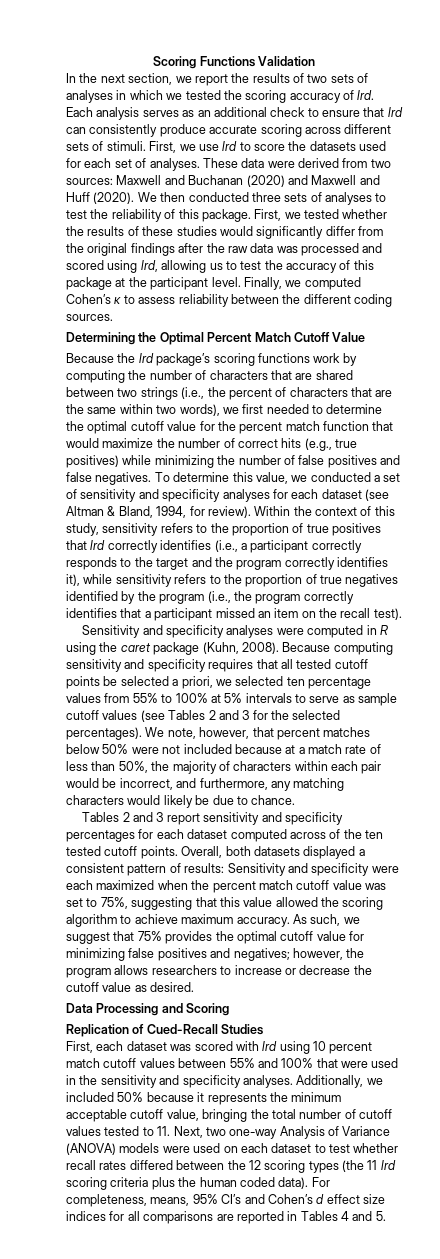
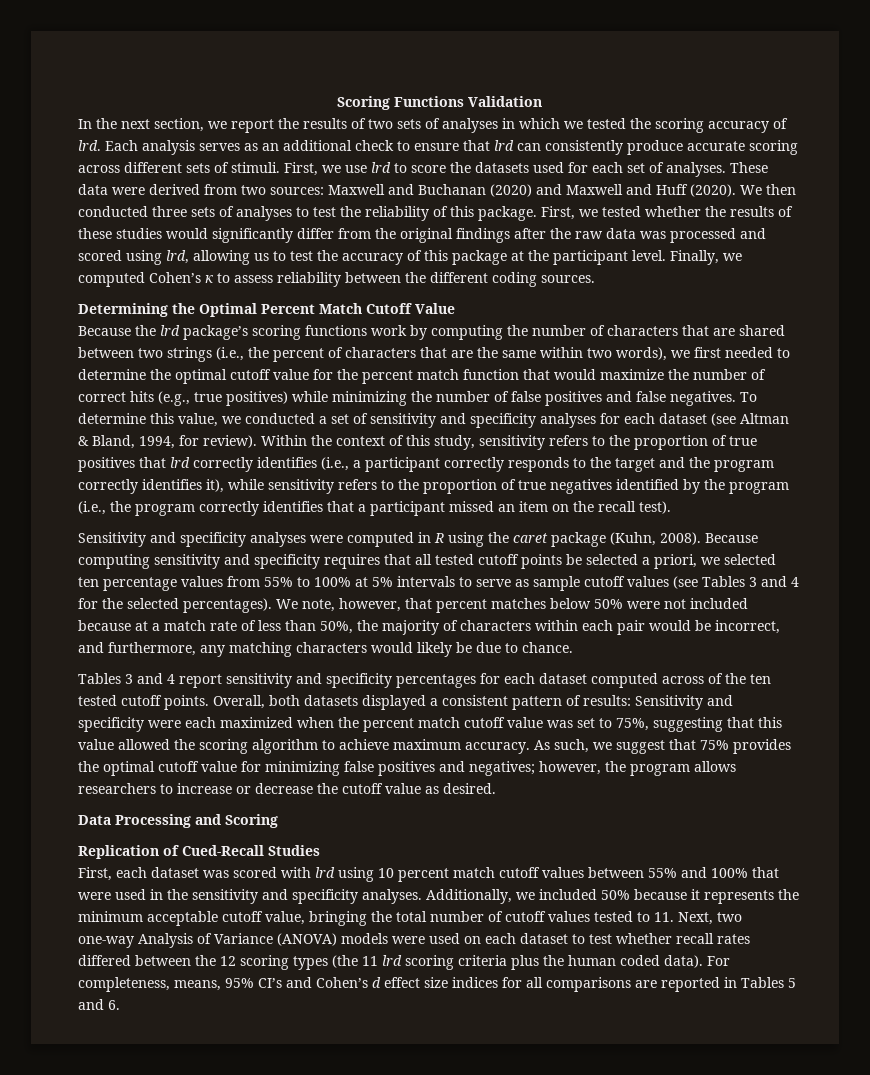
- Because computing sensitivity and specificity requires that all tested cutoff points be selected a priori, we selected ten percentage values from 55% to 100% at 5% intervals to serve as sample cutoff values (see Tables 2 and 3 for the selected percentages).
+ Because computing sensitivity and specificity requires that all tested cutoff points be selected a priori, we selected ten percentage values from 55% to 100% at 5% intervals to serve as sample cutoff values (see Tables 3 and 4 for the selected percentages).
- Tables 2 and 3 report sensitivity and specificity percentages for each dataset computed across of the ten tested cutoff points.
+ Tables 3 and 4 report sensitivity and specificity percentages for each dataset computed across of the ten tested cutoff points.
- For completeness, means, 95% CI’s and Cohen’s d effect size indices for all comparisons are reported in Tables 4 and 5.
+ For completeness, means, 95% CI’s and Cohen’s d effect size indices for all comparisons are reported in Tables 5 and 6.

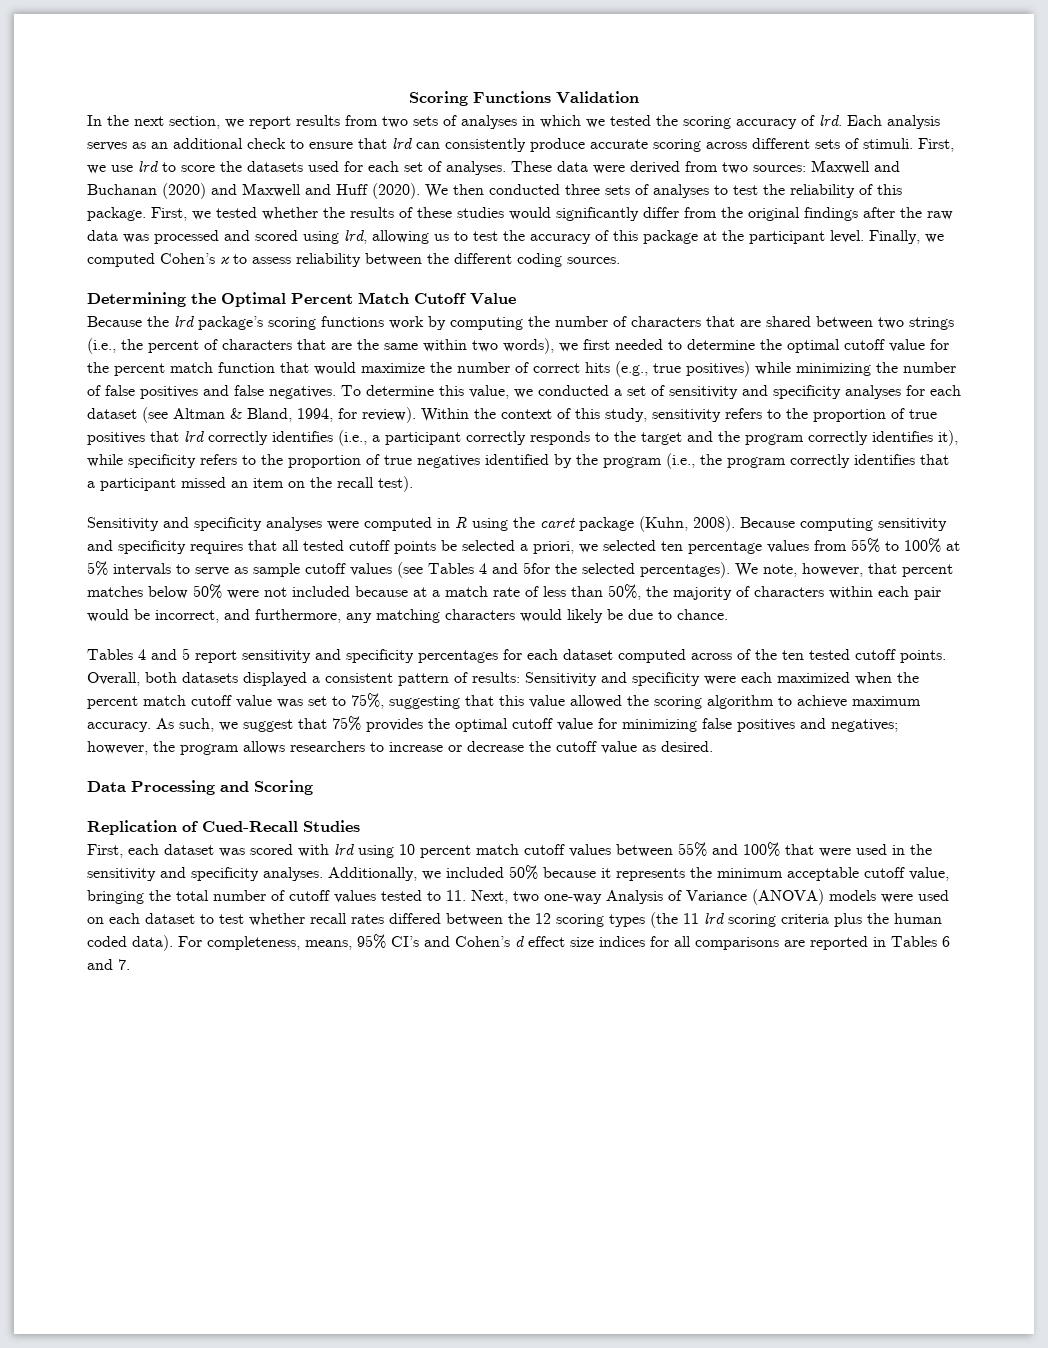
- In the next section, we report the results of two sets of analyses in which we tested the scoring accuracy of lrd.
+ In the next section, we report results from two sets of analyses in which we tested the scoring accuracy of lrd.
- Within the context of this study, sensitivity refers to the proportion of true positives that lrd correctly identifies (i.e., a participant correctly responds to the target and the program correctly identifies it), while sensitivity refers to the proportion of true negatives identified by the program (i.e., the program correctly identifies that a participant missed an item on the recall test).
+ Within the context of this study, sensitivity refers to the proportion of true positives that lrd correctly identifies (i.e., a participant correctly responds to the target and the program correctly identifies it), while specificity refers to the proportion of true negatives identified by the program (i.e., the program correctly identifies that a participant missed an item on the recall test).
- Because computing sensitivity and specificity requires that all tested cutoff points be selected a priori, we selected ten percentage values from 55% to 100% at 5% intervals to serve as sample cutoff values (see Tables 3 and 4 for the selected percentages).
+ Because computing sensitivity and specificity requires that all tested cutoff points be selected a priori, we selected ten percentage values from 55% to 100% at 5% intervals to serve as sample cutoff values (see Tables 4 and 5for the selected percentages).
- Tables 3 and 4 report sensitivity and specificity percentages for each dataset computed across of the ten tested cutoff points.
+ Tables 4 and 5 report sensitivity and specificity percentages for each dataset computed across of the ten tested cutoff points.
- For completeness, means, 95% CI’s and Cohen’s d effect size indices for all comparisons are reported in Tables 5 and 6.
+ For completeness, means, 95% CI’s and Cohen’s d effect size indices for all comparisons are reported in Tables 6 and 7.

